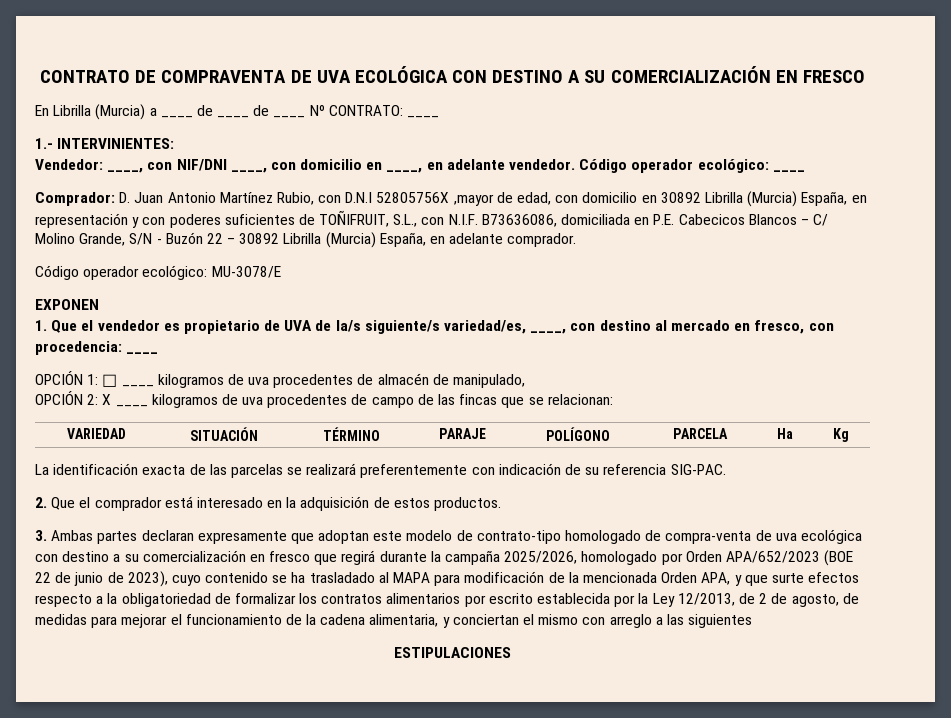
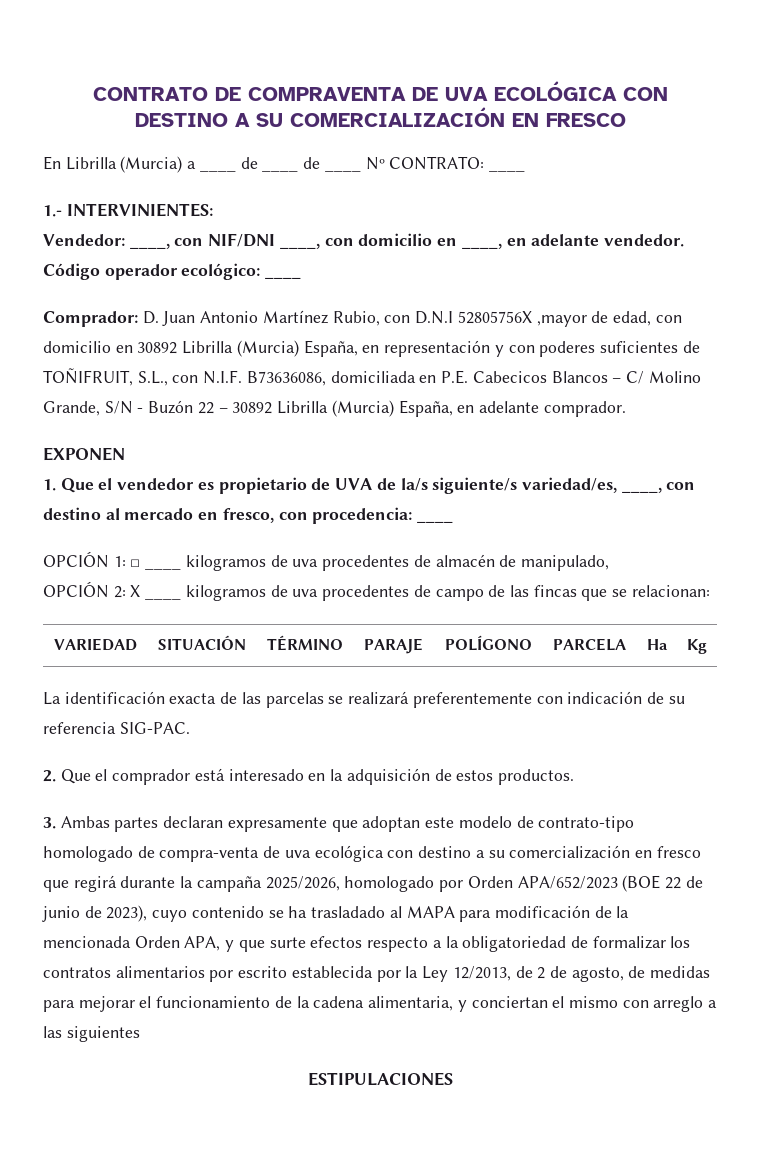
- Código operador ecológico: MU-3078/E

